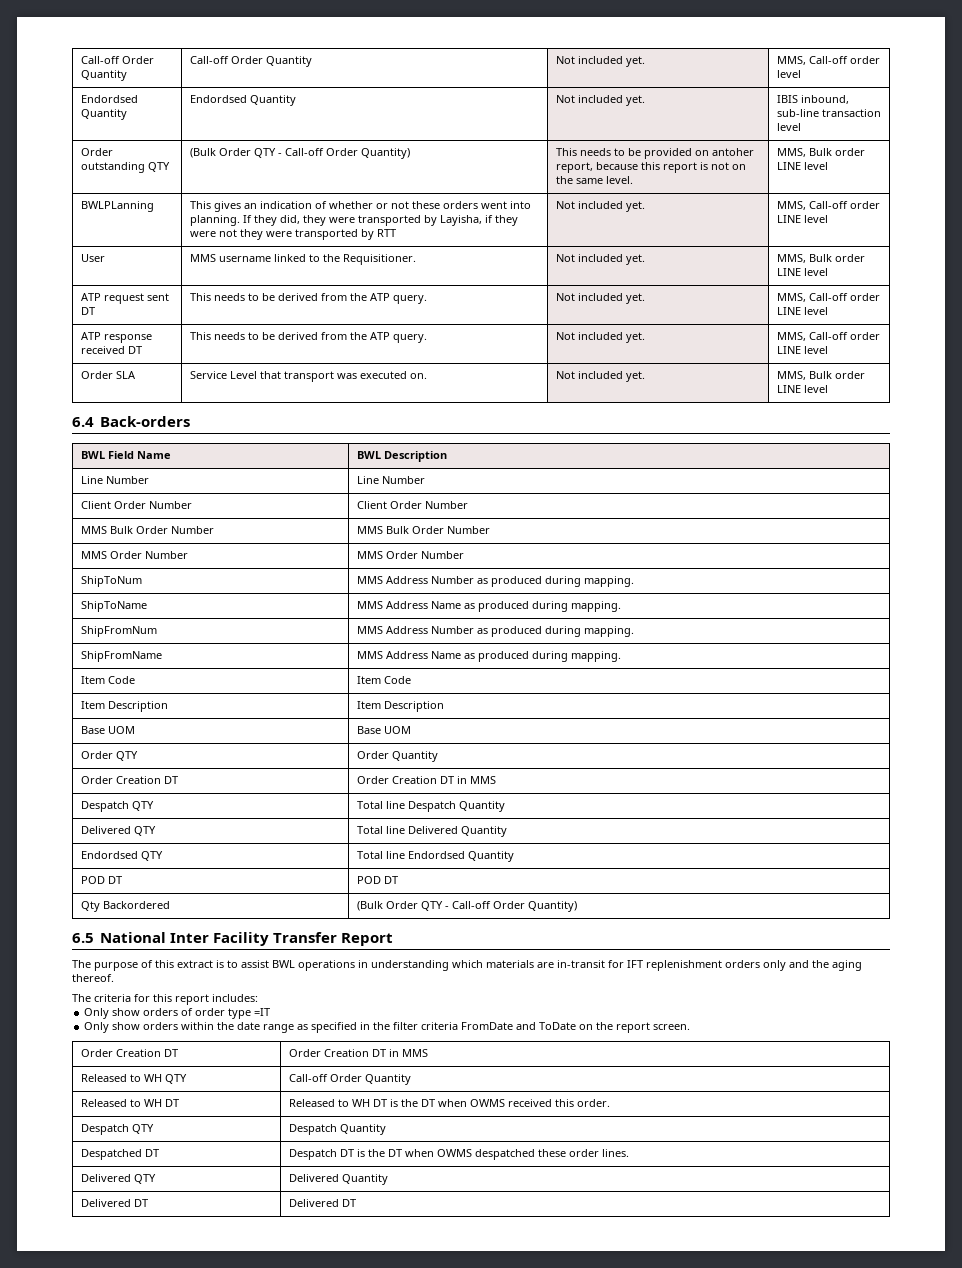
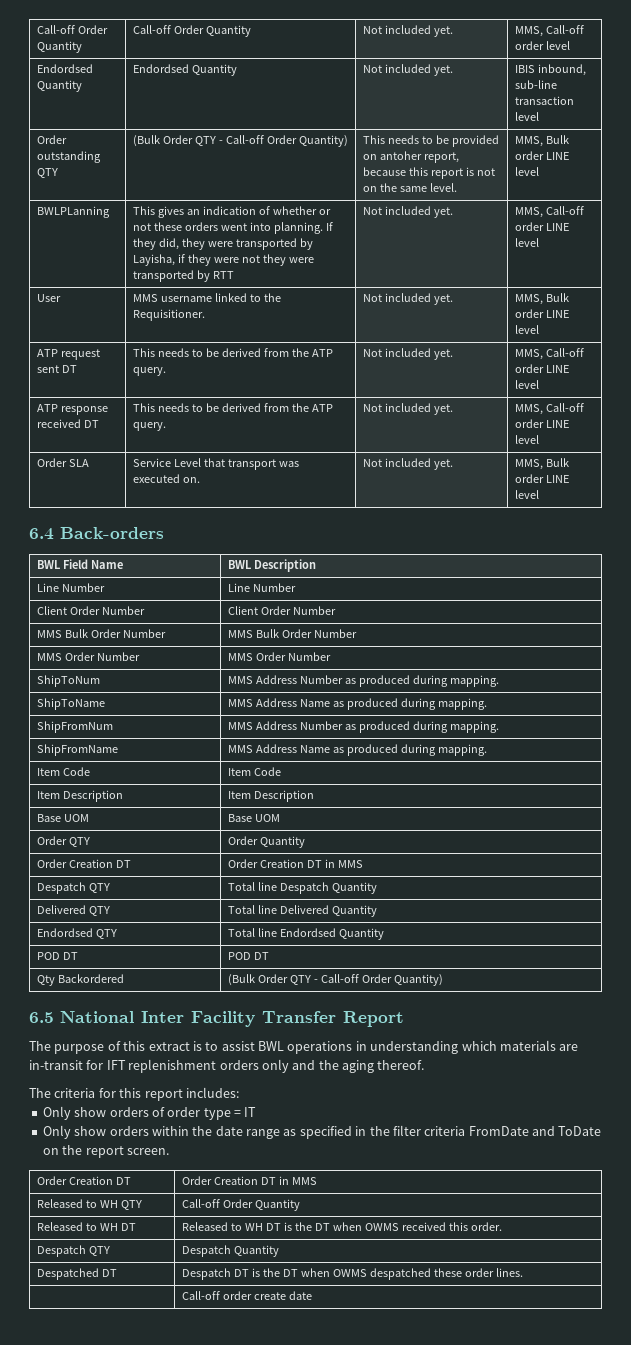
- Only show orders of order type =IT
+ Only show orders of order type = IT
- Delivered QTY | Delivered Quantity
- Delivered DT | Delivered DT
+ | Call-off order create date

